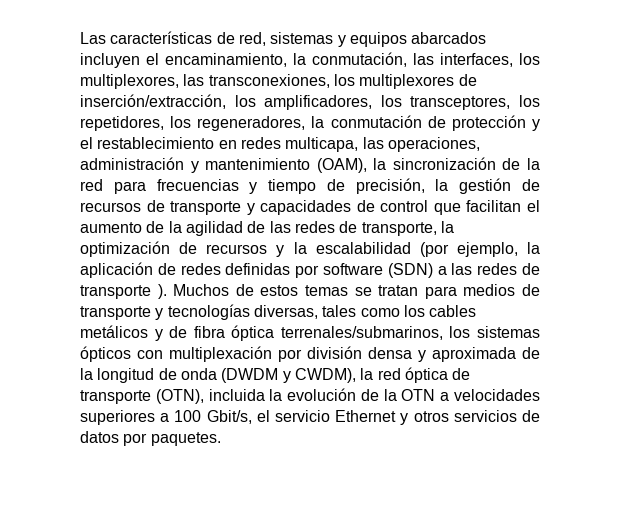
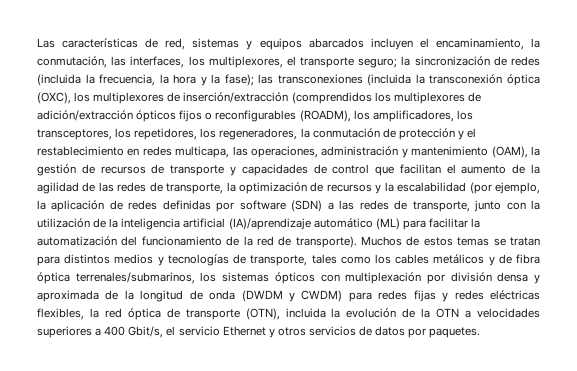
- Las características de red, sistemas y equipos abarcados incluyen el encaminamiento, la conmutación, las interfaces, los multiplexores, las transconexiones, los multiplexores de inserción/extracción, los amplificadores, los transceptores, los repetidores, los regeneradores, la conmutación de protección y el restablecimiento en redes multicapa, las operaciones, administración y mantenimiento (OAM), la sincronización de la red para frecuencias y tiempo de precisión, la gestión de recursos de transporte y capacidades de control que facilitan el aumento de la agilidad de las redes de transporte, la optimización de recursos y la escalabilidad (por ejemplo, la aplicación de redes definidas por software (SDN) a las redes de transporte ).
+ Las características de red, sistemas y equipos abarcados incluyen el encaminamiento, la conmutación, las interfaces, los multiplexores, el transporte seguro; la sincronización de redes (incluida la frecuencia, la hora y la fase); las transconexiones (incluida la transconexión óptica (OXC), los multiplexores de inserción/extracción (comprendidos los multiplexores de adición/extracción ópticos fijos o reconfigurables (ROADM), los amplificadores, los transceptores, los repetidores, los regeneradores, la conmutación de protección y el restablecimiento en redes multicapa, las operaciones, administración y mantenimiento (OAM), la gestión de recursos de transporte y capacidades de control que facilitan el aumento de la agilidad de las redes de transporte, la optimización de recursos y la escalabilidad (por ejemplo, la aplicación de redes definidas por software (SDN) a las redes de transporte, junto con la utilización de la inteligencia artificial (IA)/aprendizaje automático (ML) para facilitar la automatización del funcionamiento de la red de transporte).
- Muchos de estos temas se tratan para medios de transporte y tecnologías diversas, tales como los cables metálicos y de fibra óptica terrenales/submarinos, los sistemas ópticos con multiplexación por división densa y aproximada de la longitud de onda (DWDM y CWDM), la red óptica de transporte (OTN), incluida la evolución de la OTN a velocidades superiores a 100 Gbit/s, el servicio Ethernet y otros servicios de datos por paquetes.
+ Muchos de estos temas se tratan para distintos medios y tecnologías de transporte, tales como los cables metálicos y de fibra óptica terrenales/submarinos, los sistemas ópticos con multiplexación por división densa y aproximada de la longitud de onda (DWDM y CWDM) para redes fijas y redes eléctricas flexibles, la red óptica de transporte (OTN), incluida la evolución de la OTN a velocidades superiores a 400 Gbit/s, el servicio Ethernet y otros servicios de datos por paquetes.

